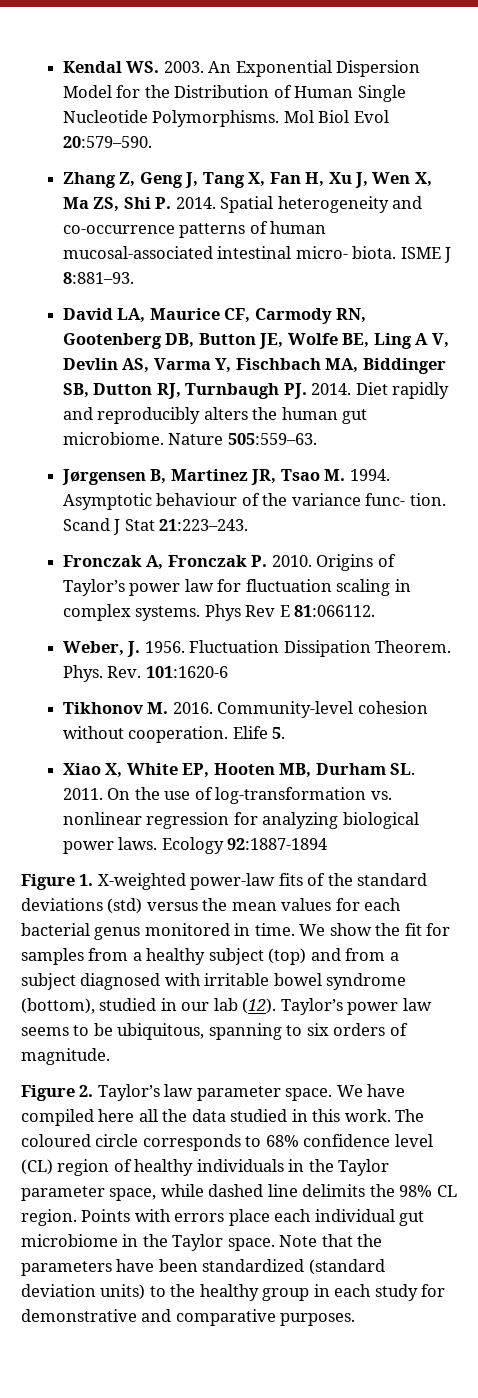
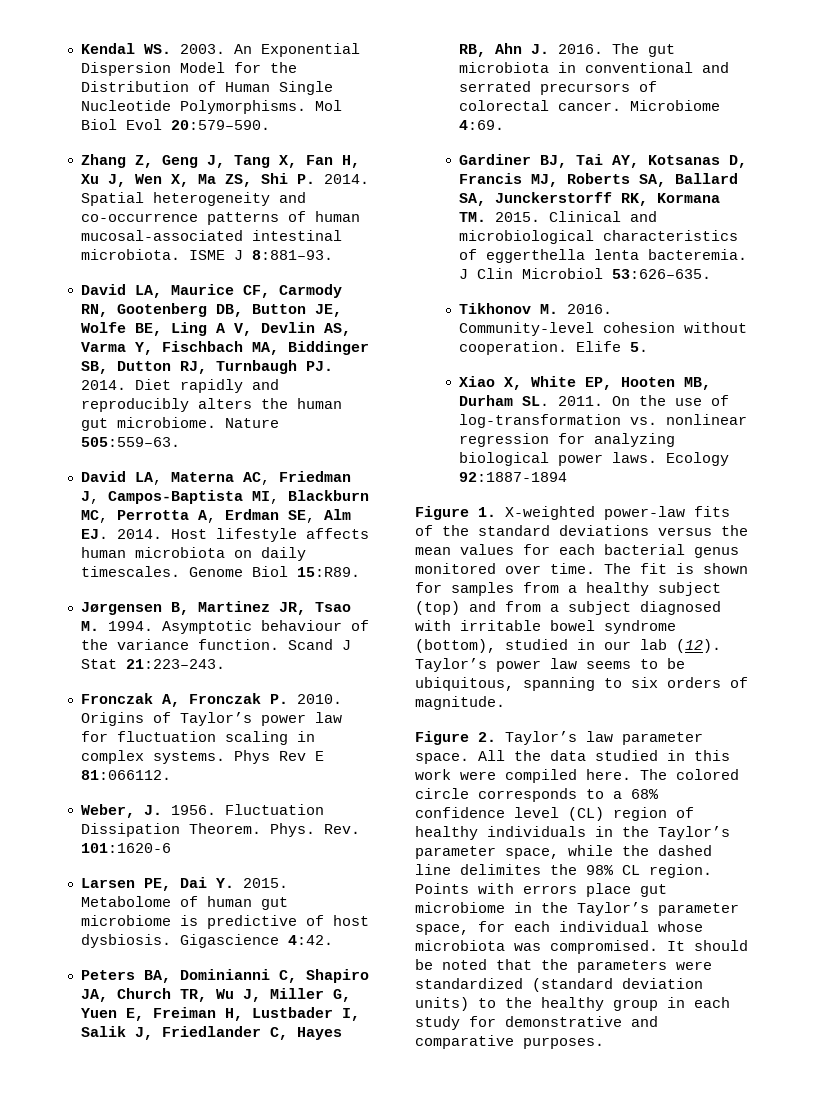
- Spatial heterogeneity and co-occurrence patterns of human mucosal-associated intestinal micro- biota.
+ Spatial heterogeneity and co-occurrence patterns of human mucosal-associated intestinal microbiota.
+ David LA, Materna AC, Friedman J, Campos-Baptista MI, Blackburn MC, Perrotta A, Erdman SE, Alm EJ. 2014. Host lifestyle affects human microbiota on daily timescales. Genome Biol 15:R89.
- Asymptotic behaviour of the variance func- tion.
+ Asymptotic behaviour of the variance function.
+ Larsen PE, Dai Y. 2015. Metabolome of human gut microbiome is predictive of host dysbiosis. Gigascience 4:42.
+ Peters BA, Dominianni C, Shapiro JA, Church TR, Wu J, Miller G, Yuen E, Freiman H, Lustbader I, Salik J, Friedlander C, Hayes RB, Ahn J. 2016. The gut microbiota in conventional and serrated precursors of colorectal cancer. Microbiome 4:69.
+ Gardiner BJ, Tai AY, Kotsanas D, Francis MJ, Roberts SA, Ballard SA, Junckerstorff RK, Kormana TM. 2015. Clinical and microbiological characteristics of eggerthella lenta bacteremia. J Clin Microbiol 53:626–635.
- Figure 1. X-weighted power-law fits of the standard deviations (std) versus the mean values for each bacterial genus monitored in time. We show the fit for samples from a healthy subject (top) and from a subject diagnosed with irritable bowel syndrome (bottom), studied in our lab (12).
+ Figure 1. X-weighted power-law fits of the standard deviations versus the mean values for each bacterial genus monitored over time. The fit is shown for samples from a healthy subject (top) and from a subject diagnosed with irritable bowel syndrome (bottom), studied in our lab (12).
- We have compiled here all the data studied in this work. The coloured circle corresponds to 68% confidence level (CL) region of healthy individuals in the Taylor parameter space, while dashed line delimits the 98% CL region.
+ All the data studied in this work were compiled here. The colored circle corresponds to a 68% confidence level (CL) region of healthy individuals in the Taylor’s parameter space, while the dashed line delimites the 98% CL region.
- Points with errors place each individual gut microbiome in the Taylor space. Note that the parameters have been standardized (standard deviation units) to the healthy group in each study for demonstrative and comparative purposes.
+ Points with errors place gut microbiome in the Taylor’s parameter space, for each individual whose microbiota was compromised. It should be noted that the parameters were standardized (standard deviation units) to the healthy group in each study for demonstrative and comparative purposes.

